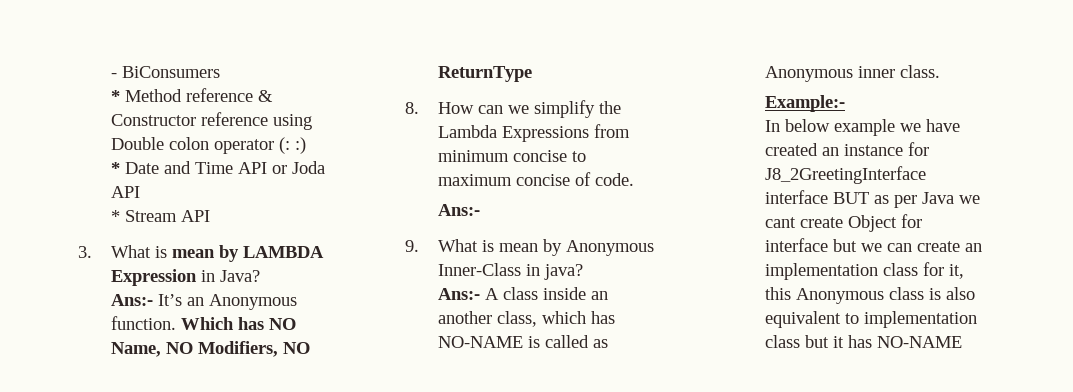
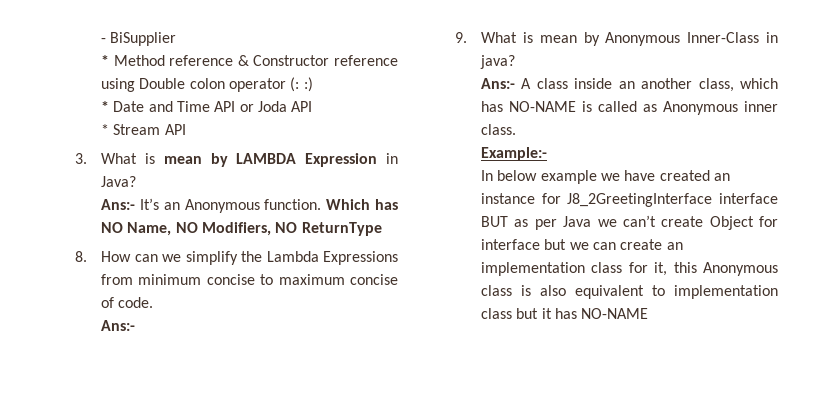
- - BiConsumers
+ - BiSupplier
- In below example we have created an instance for J8_2GreetingInterface interface BUT as per Java we cant create Object for interface but we can create an implementation class for it, this Anonymous class is also equivalent to implementation class but it has NO-NAME
+ In below example we have created an instance for J8_2GreetingInterface interface BUT as per Java we can’t create Object for interface but we can create an implementation class for it, this Anonymous class is also equivalent to implementation class but it has NO-NAME

